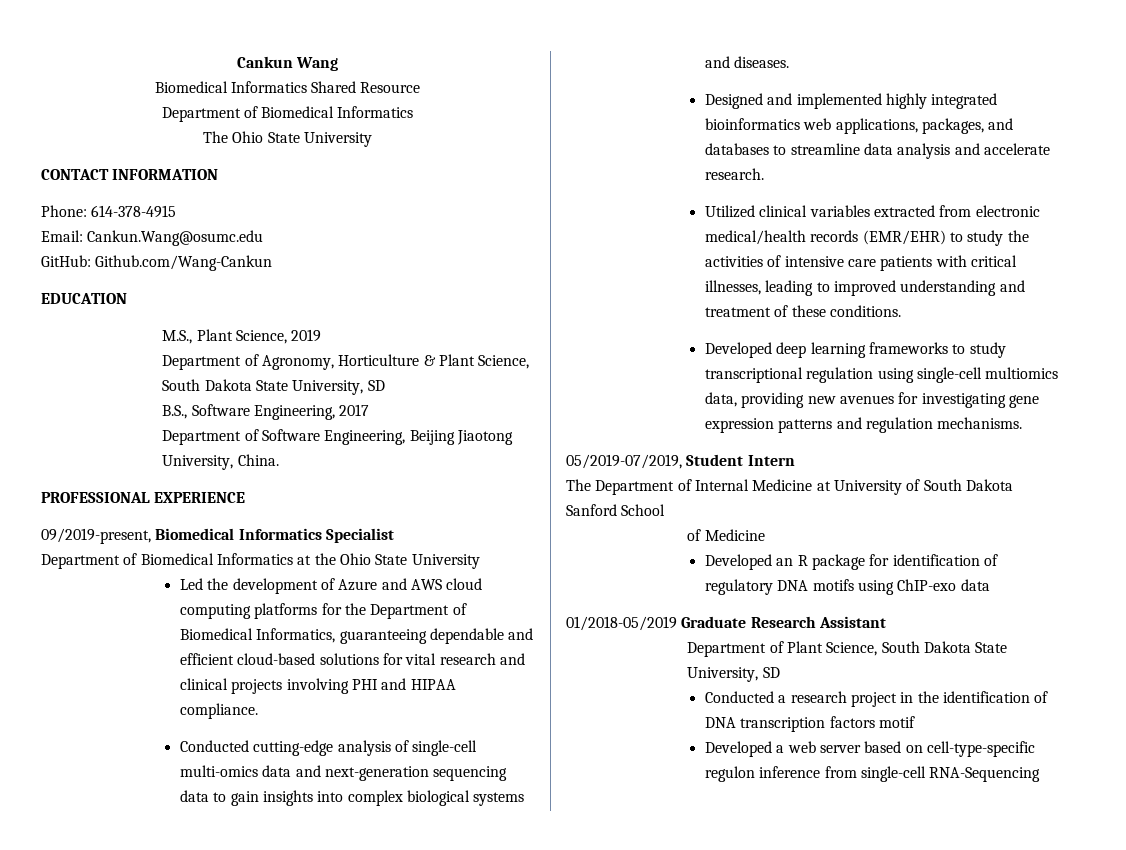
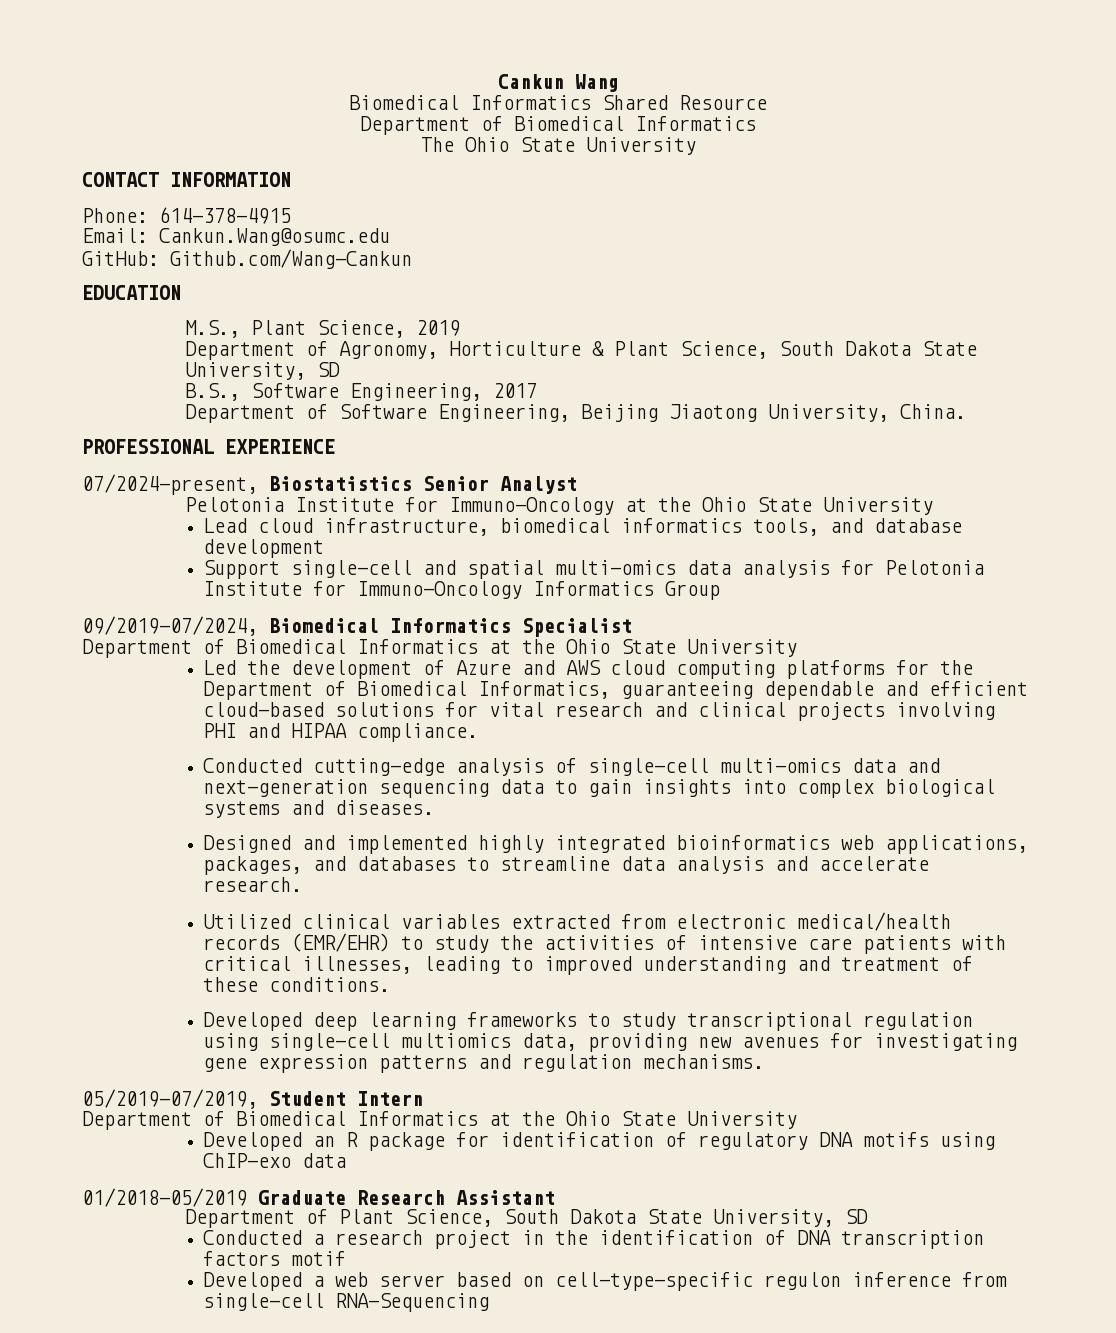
- 09/2019-present, Biomedical Informatics Specialist
+ 07/2024-present, Biostatistics Senior Analyst
+ Pelotonia Institute for Immuno-Oncology at the Ohio State University
+ Lead cloud infrastructure, biomedical informatics tools, and database development
+ Support single-cell and spatial multi-omics data analysis for Pelotonia Institute for Immuno-Oncology Informatics Group
+ 09/2019-07/2024, Biomedical Informatics Specialist
  05/2019-07/2019, Student Intern
- The Department of Internal Medicine at University of South Dakota Sanford School
- of Medicine
+ Department of Biomedical Informatics at the Ohio State University

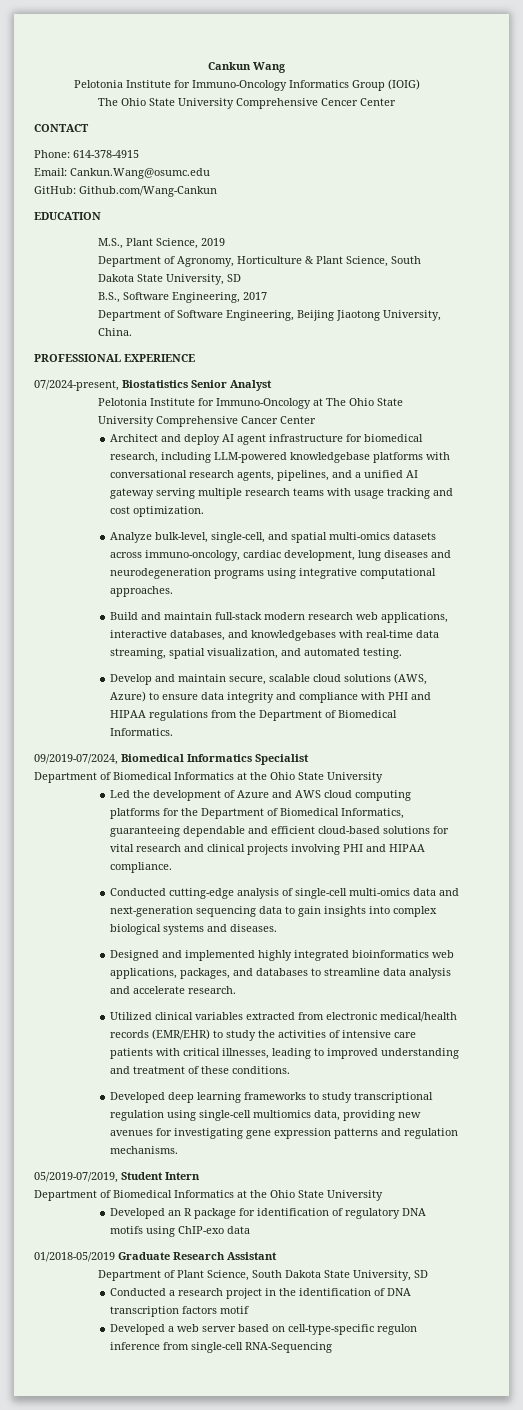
- Biomedical Informatics Shared Resource
- Department of Biomedical Informatics
- The Ohio State University
+ Pelotonia Institute for Immuno-Oncology Informatics Group (IOIG)
+ The Ohio State University Comprehensive Cencer Center
- CONTACT INFORMATION
+ CONTACT
- Pelotonia Institute for Immuno-Oncology at the Ohio State University
- Lead cloud infrastructure, biomedical informatics tools, and database development
- Support single-cell and spatial multi-omics data analysis for Pelotonia Institute for Immuno-Oncology Informatics Group
+ Pelotonia Institute for Immuno-Oncology at The Ohio State University Comprehensive Cancer Center
+ Architect and deploy AI agent infrastructure for biomedical research, including LLM-powered knowledgebase platforms with conversational research agents, pipelines, and a unified AI gateway serving multiple research teams with usage tracking and cost optimization.
+ Analyze bulk-level, single-cell, and spatial multi-omics datasets across immuno-oncology, cardiac development, lung diseases and neurodegeneration programs using integrative computational approaches.
+ Build and maintain full-stack modern research web applications, interactive databases, and knowledgebases with real-time data streaming, spatial visualization, and automated testing.
+ Develop and maintain secure, scalable cloud solutions (AWS, Azure) to ensure data integrity and compliance with PHI and HIPAA regulations from the Department of Biomedical Informatics.

